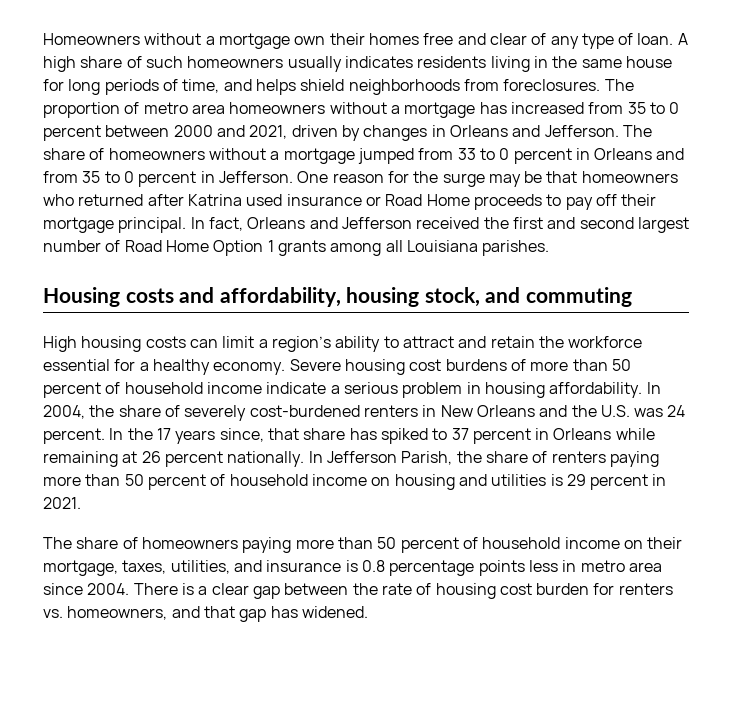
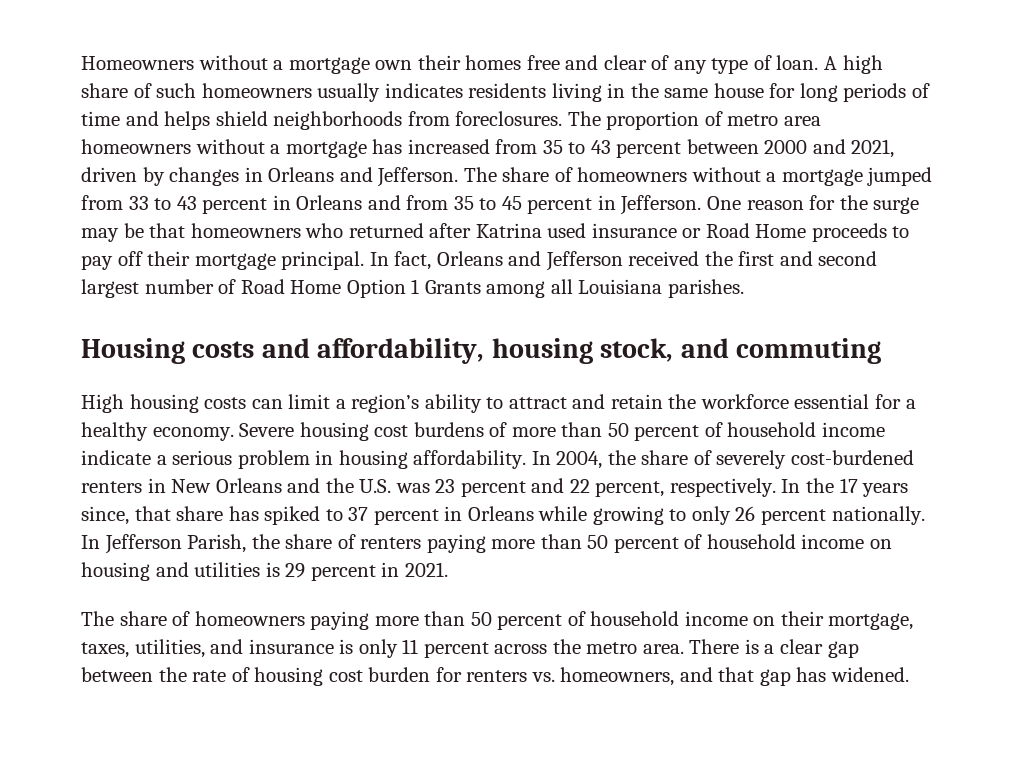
- A high share of such homeowners usually indicates residents living in the same house for long periods of time, and helps shield neighborhoods from foreclosures.
+ A high share of such homeowners usually indicates residents living in the same house for long periods of time and helps shield neighborhoods from foreclosures.
- The proportion of metro area homeowners without a mortgage has increased from 35 to 0 percent between 2000 and 2021, driven by changes in Orleans and Jefferson.
+ The proportion of metro area homeowners without a mortgage has increased from 35 to 43 percent between 2000 and 2021, driven by changes in Orleans and Jefferson.
- The share of homeowners without a mortgage jumped from 33 to 0 percent in Orleans and from 35 to 0 percent in Jefferson.
+ The share of homeowners without a mortgage jumped from 33 to 43 percent in Orleans and from 35 to 45 percent in Jefferson.
- In fact, Orleans and Jefferson received the first and second largest number of Road Home Option 1 grants among all Louisiana parishes.
+ In fact, Orleans and Jefferson received the first and second largest number of Road Home Option 1 Grants among all Louisiana parishes.
- In 2004, the share of severely cost-burdened renters in New Orleans and the U.S. was 24 percent.
+ In 2004, the share of severely cost-burdened renters in New Orleans and the U.S. was 23 percent and 22 percent, respectively.
- In the 17 years since, that share has spiked to 37 percent in Orleans while remaining at 26 percent nationally.
+ In the 17 years since, that share has spiked to 37 percent in Orleans while growing to only 26 percent nationally.
- The share of homeowners paying more than 50 percent of household income on their mortgage, taxes, utilities, and insurance is 0.8 percentage points less in metro area since 2004.
+ The share of homeowners paying more than 50 percent of household income on their mortgage, taxes, utilities, and insurance is only 11 percent across the metro area.

